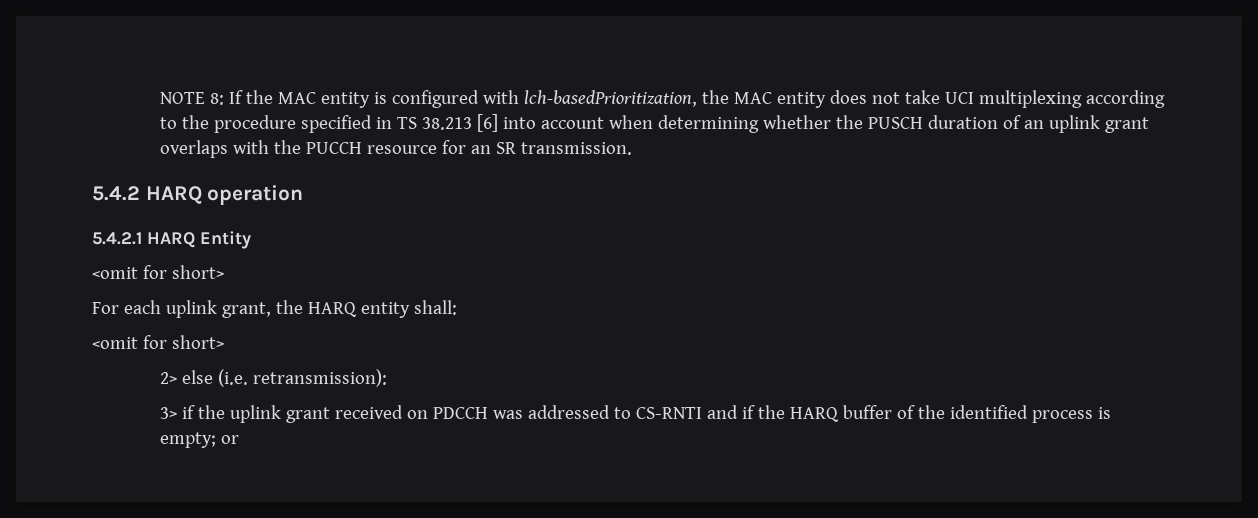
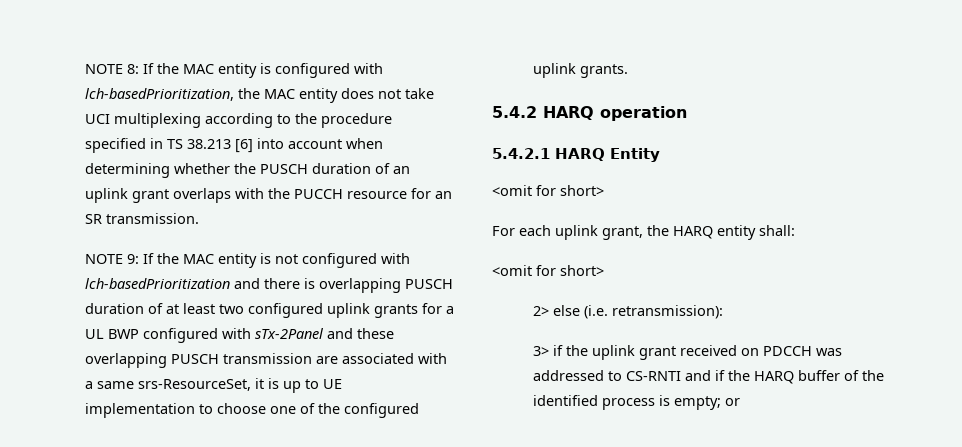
+ NOTE 9: If the MAC entity is not configured with lch-basedPrioritization and there is overlapping PUSCH duration of at least two configured uplink grants for a UL BWP configured with sTx-2Panel and these overlapping PUSCH transmission are associated with a same srs-ResourceSet, it is up to UE implementation to choose one of the configured uplink grants.

